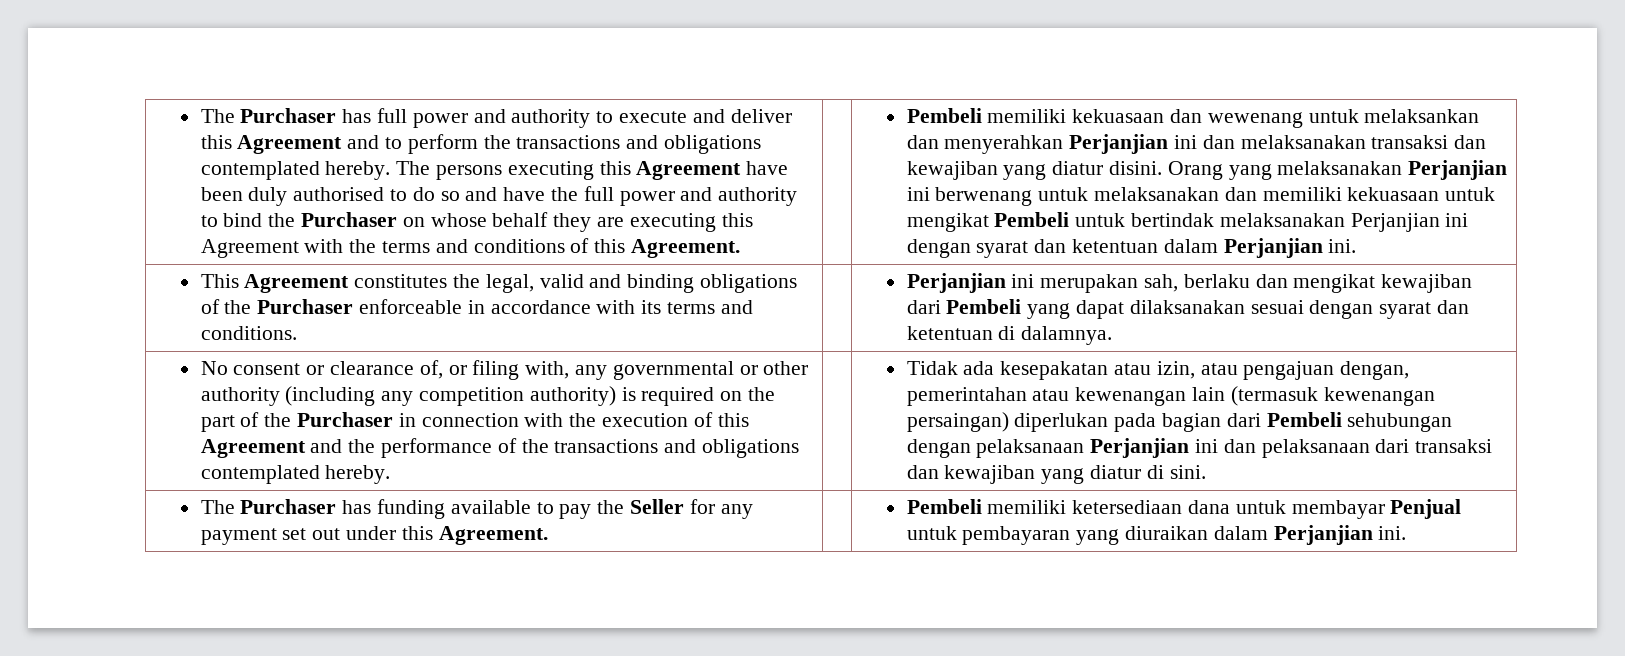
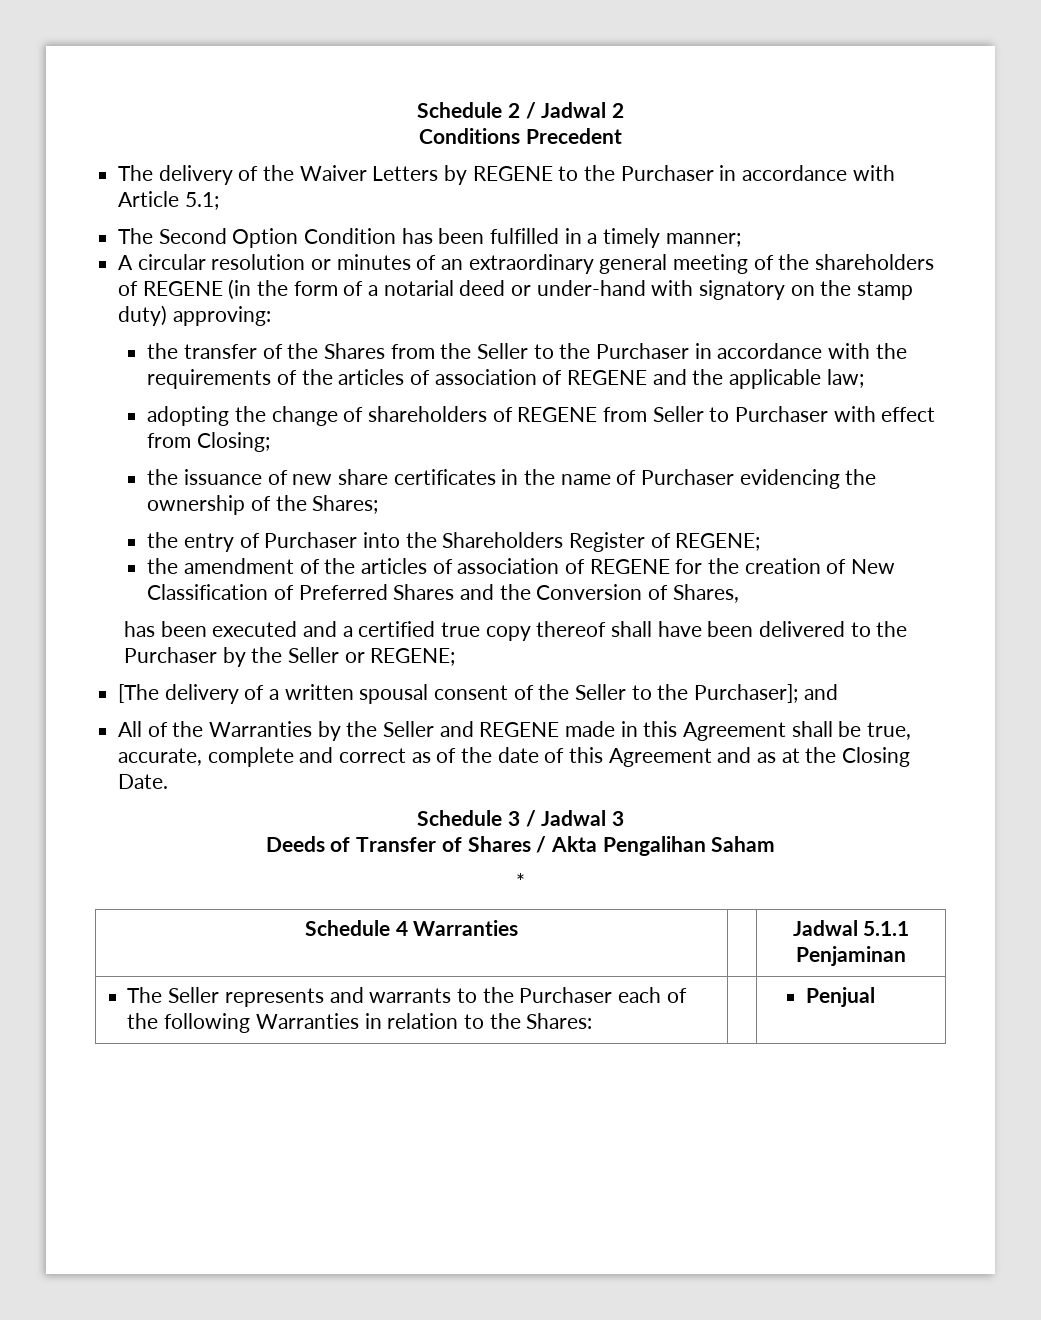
- The Purchaser has full power and authority to execute and deliver this Agreement and to perform the transactions and obligations contemplated hereby. The persons executing this Agreement have been duly authorised to do so and have the full power and authority to bind the Purchaser on whose behalf they are executing this Agreement with the terms and conditions of this Agreement. | | Pembeli memiliki kekuasaan dan wewenang untuk melaksankan dan menyerahkan Perjanjian ini dan melaksanakan transaksi dan kewajiban yang diatur disini. Orang yang melaksanakan Perjanjian ini berwenang untuk melaksanakan dan memiliki kekuasaan untuk mengikat Pembeli untuk bertindak melaksanakan Perjanjian ini dengan syarat dan ketentuan dalam Perjanjian ini.
- This Agreement constitutes the legal, valid and binding obligations of the Purchaser enforceable in accordance with its terms and conditions. | | Perjanjian ini merupakan sah, berlaku dan mengikat kewajiban dari Pembeli yang dapat dilaksanakan sesuai dengan syarat dan ketentuan di dalamnya.
- No consent or clearance of, or filing with, any governmental or other authority (including any competition authority) is required on the part of the Purchaser in connection with the execution of this Agreement and the performance of the transactions and obligations contemplated hereby. | | Tidak ada kesepakatan atau izin, atau pengajuan dengan, pemerintahan atau kewenangan lain (termasuk kewenangan persaingan) diperlukan pada bagian dari Pembeli sehubungan dengan pelaksanaan Perjanjian ini dan pelaksanaan dari transaksi dan kewajiban yang diatur di sini.
- The Purchaser has funding available to pay the Seller for any payment set out under this Agreement. | | Pembeli memiliki ketersediaan dana untuk membayar Penjual untuk pembayaran yang diuraikan dalam Perjanjian ini.
+ Schedule 2 / Jadwal 2
+ Conditions Precedent
+ The delivery of the Waiver Letters by REGENE to the Purchaser in accordance with Article 5.1;
+ The Second Option Condition has been fulfilled in a timely manner;
+ A circular resolution or minutes of an extraordinary general meeting of the shareholders of REGENE (in the form of a notarial deed or under-hand with signatory on the stamp duty) approving:
+ the transfer of the Shares from the Seller to the Purchaser in accordance with the requirements of the articles of association of REGENE and the applicable law;
+ adopting the change of shareholders of REGENE from Seller to Purchaser with effect from Closing;
+ the issuance of new share certificates in the name of Purchaser evidencing the ownership of the Shares;
+ the entry of Purchaser into the Shareholders Register of REGENE;
+ the amendment of the articles of association of REGENE for the creation of New Classification of Preferred Shares and the Conversion of Shares,
+ has been executed and a certified true copy thereof shall have been delivered to the Purchaser by the Seller or REGENE;
+ [The delivery of a written spousal consent of the Seller to the Purchaser]; and
+ All of the Warranties by the Seller and REGENE made in this Agreement shall be true, accurate, complete and correct as of the date of this Agreement and as at the Closing Date.
+ Schedule 3 / Jadwal 3
+ Deeds of Transfer of Shares / Akta Pengalihan Saham
+ *
+ Schedule 4 Warranties | | Jadwal 5.1.1 Penjaminan
+ The Seller represents and warrants to the Purchaser each of the following Warranties in relation to the Shares: | | Penjual

